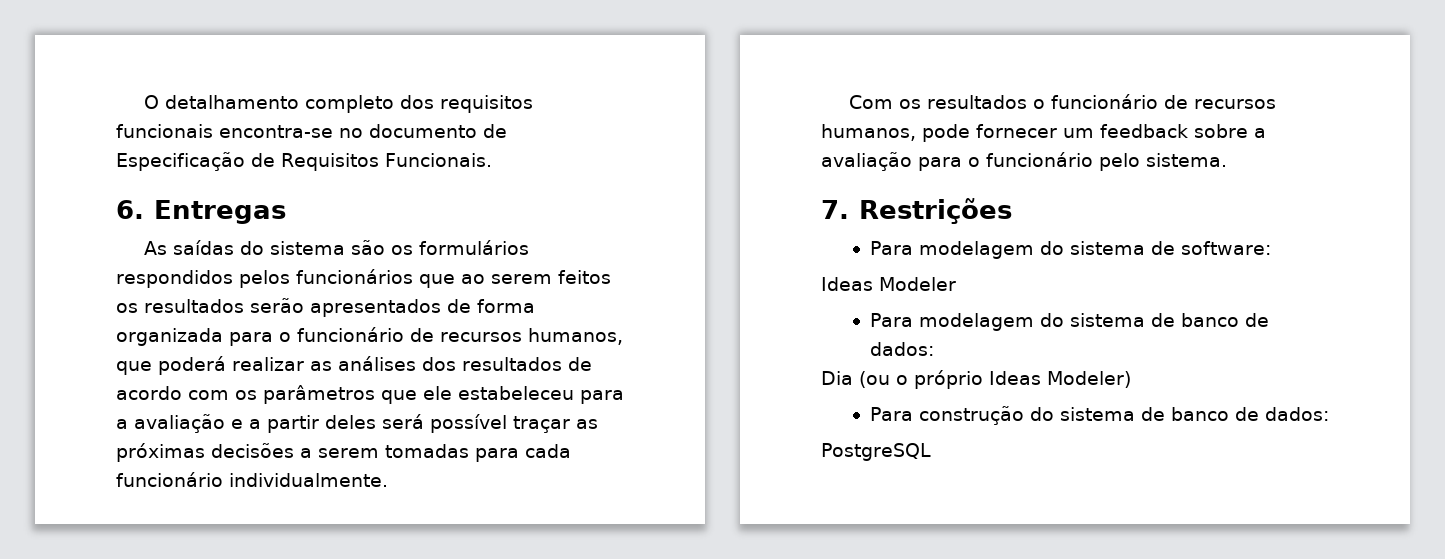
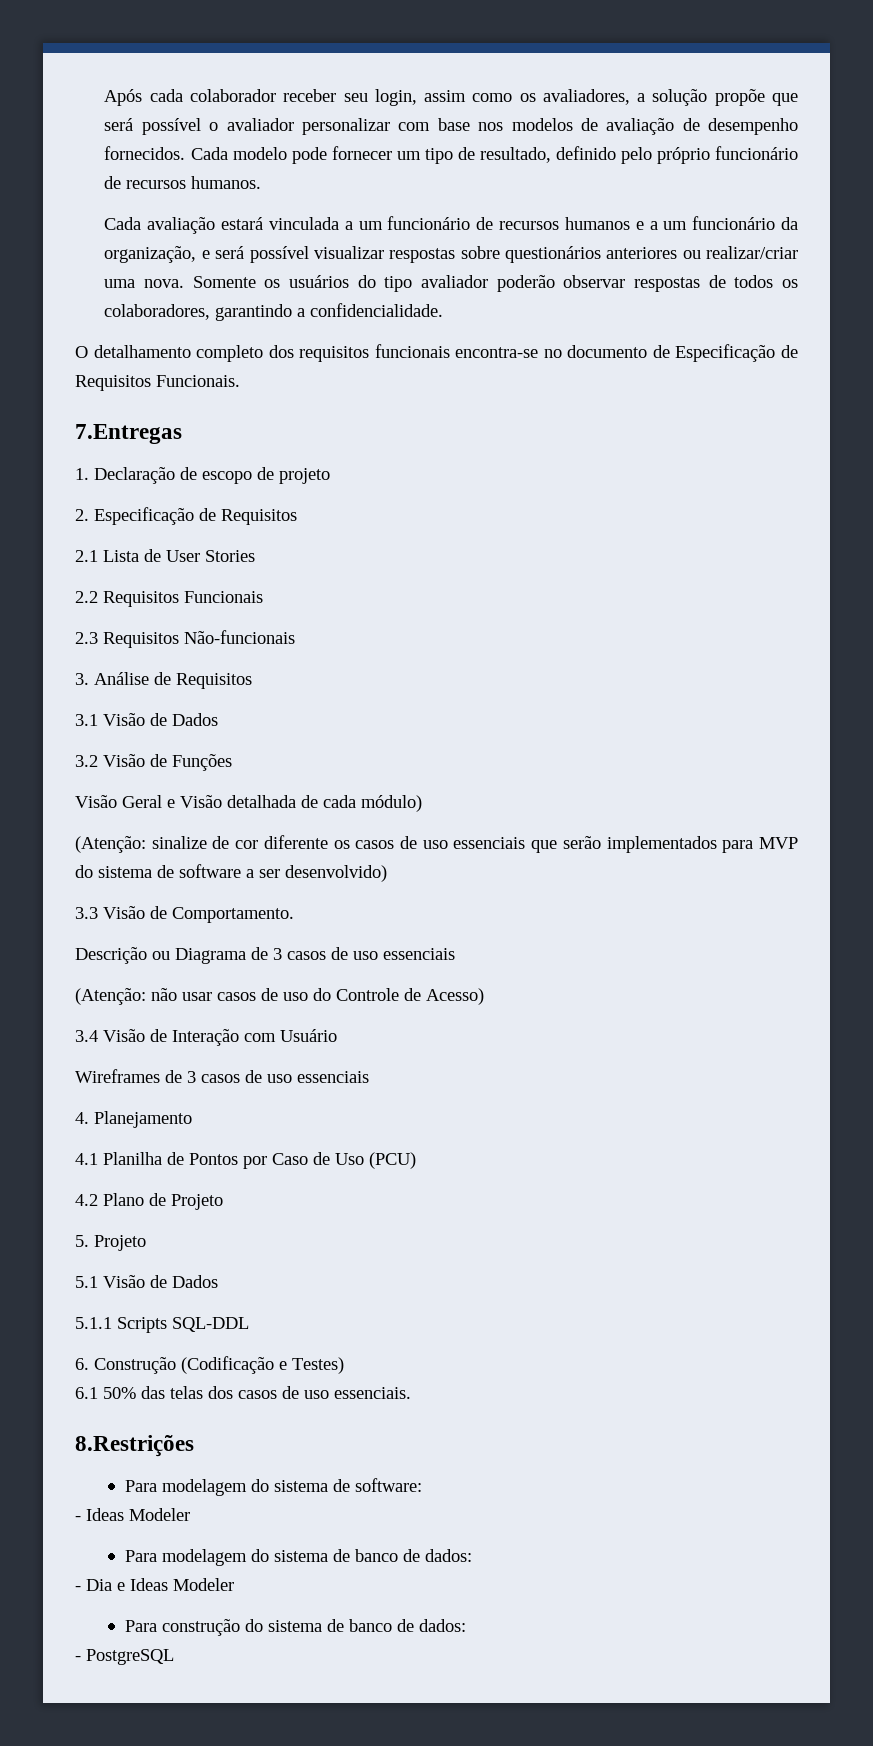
+ Após cada colaborador receber seu login, assim como os avaliadores, a solução propõe que será possível o avaliador personalizar com base nos modelos de avaliação de desempenho fornecidos. Cada modelo pode fornecer um tipo de resultado, definido pelo próprio funcionário de recursos humanos.
+ Cada avaliação estará vinculada a um funcionário de recursos humanos e a um funcionário da organização, e será possível visualizar respostas sobre questionários anteriores ou realizar/criar uma nova. Somente os usuários do tipo avaliador poderão observar respostas de todos os colaboradores, garantindo a confidencialidade.
- 6. Entregas
- As saídas do sistema são os formulários respondidos pelos funcionários que ao serem feitos os resultados serão apresentados de forma organizada para o funcionário de recursos humanos, que poderá realizar as análises dos resultados de acordo com os parâmetros que ele estabeleceu para a avaliação e a partir deles será possível traçar as próximas decisões a serem tomadas para cada funcionário individualmente.
- Com os resultados o funcionário de recursos humanos, pode fornecer um feedback sobre a avaliação para o funcionário pelo sistema.
- 7. Restrições
+ 7.Entregas
+ 1. Declaração de escopo de projeto
+ 2. Especificação de Requisitos
+ 2.1 Lista de User Stories
+ 2.2 Requisitos Funcionais
+ 2.3 Requisitos Não-funcionais
+ 3. Análise de Requisitos
+ 3.1 Visão de Dados
+ 3.2 Visão de Funções
+ Visão Geral e Visão detalhada de cada módulo)
+ (Atenção: sinalize de cor diferente os casos de uso essenciais que serão implementados para MVP do sistema de software a ser desenvolvido)
+ 3.3 Visão de Comportamento.
+ Descrição ou Diagrama de 3 casos de uso essenciais
+ (Atenção: não usar casos de uso do Controle de Acesso)
+ 3.4 Visão de Interação com Usuário
+ Wireframes de 3 casos de uso essenciais
+ 4. Planejamento
+ 4.1 Planilha de Pontos por Caso de Uso (PCU)
+ 4.2 Plano de Projeto
+ 5. Projeto
+ 5.1 Visão de Dados
+ 5.1.1 Scripts SQL-DDL
+ 6. Construção (Codificação e Testes)
+ 6.1 50% das telas dos casos de uso essenciais.
+ 8.Restrições
- Ideas Modeler
+ - Ideas Modeler
- Dia (ou o próprio Ideas Modeler)
+ - Dia e Ideas Modeler
- PostgreSQL
+ - PostgreSQL

